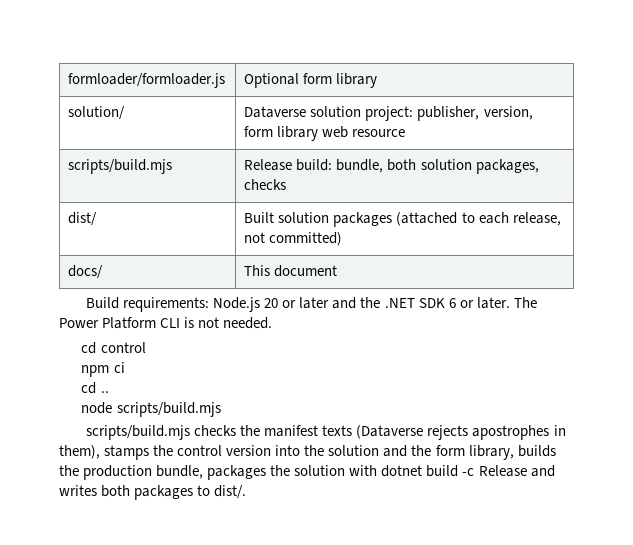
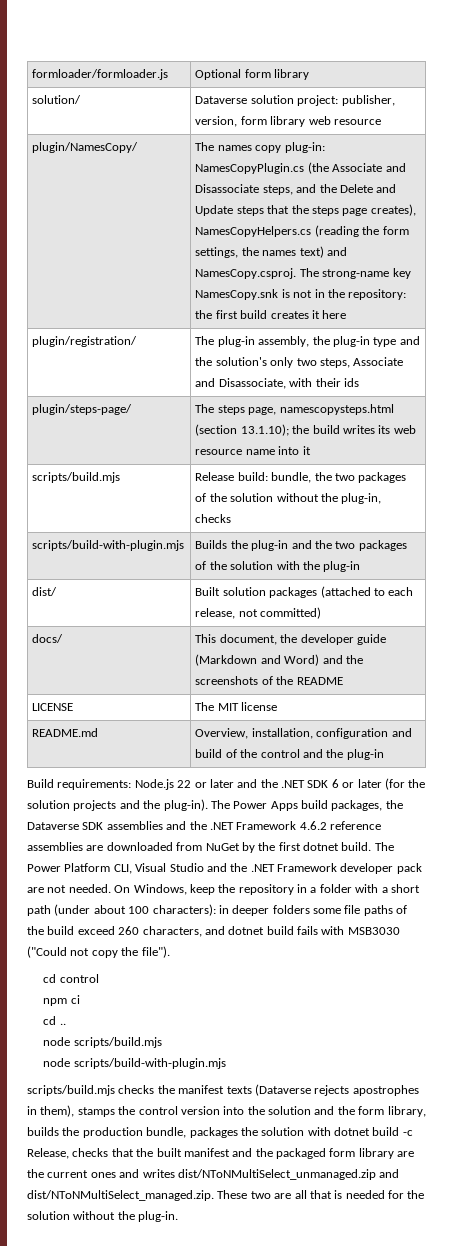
- scripts/build.mjs | Release build: bundle, both solution packages, checks
+ plugin/NamesCopy/ | The names copy plug-in: NamesCopyPlugin.cs (the Associate and Disassociate steps, and the Delete and Update steps that the steps page creates), NamesCopyHelpers.cs (reading the form settings, the names text) and NamesCopy.csproj. The strong-name key NamesCopy.snk is not in the repository: the first build creates it here
+ plugin/registration/ | The plug-in assembly, the plug-in type and the solution's only two steps, Associate and Disassociate, with their ids
+ plugin/steps-page/ | The steps page, namescopysteps.html (section 13.1.10); the build writes its web resource name into it
+ scripts/build.mjs | Release build: bundle, the two packages of the solution without the plug-in, checks
+ scripts/build-with-plugin.mjs | Builds the plug-in and the two packages of the solution with the plug-in
- docs/ | This document
+ docs/ | This document, the developer guide (Markdown and Word) and the screenshots of the README
+ LICENSE | The MIT license
+ README.md | Overview, installation, configuration and build of the control and the plug-in
- Build requirements: Node.js 20 or later and the .NET SDK 6 or later. The Power Platform CLI is not needed.
+ Build requirements: Node.js 22 or later and the .NET SDK 6 or later (for the solution projects and the plug-in). The Power Apps build packages, the Dataverse SDK assemblies and the .NET Framework 4.6.2 reference assemblies are downloaded from NuGet by the first dotnet build. The Power Platform CLI, Visual Studio and the .NET Framework developer pack are not needed. On Windows, keep the repository in a folder with a short path (under about 100 characters): in deeper folders some file paths of the build exceed 260 characters, and dotnet build fails with MSB3030 ("Could not copy the file").
+ node scripts/build-with-plugin.mjs
- scripts/build.mjs checks the manifest texts (Dataverse rejects apostrophes in them), stamps the control version into the solution and the form library, builds the production bundle, packages the solution with dotnet build -c Release and writes both packages to dist/.
+ scripts/build.mjs checks the manifest texts (Dataverse rejects apostrophes in them), stamps the control version into the solution and the form library, builds the production bundle, packages the solution with dotnet build -c Release, checks that the built manifest and the packaged form library are the current ones and writes dist/NToNMultiSelect_unmanaged.zip and dist/NToNMultiSelect_managed.zip. These two are all that is needed for the solution without the plug-in.

